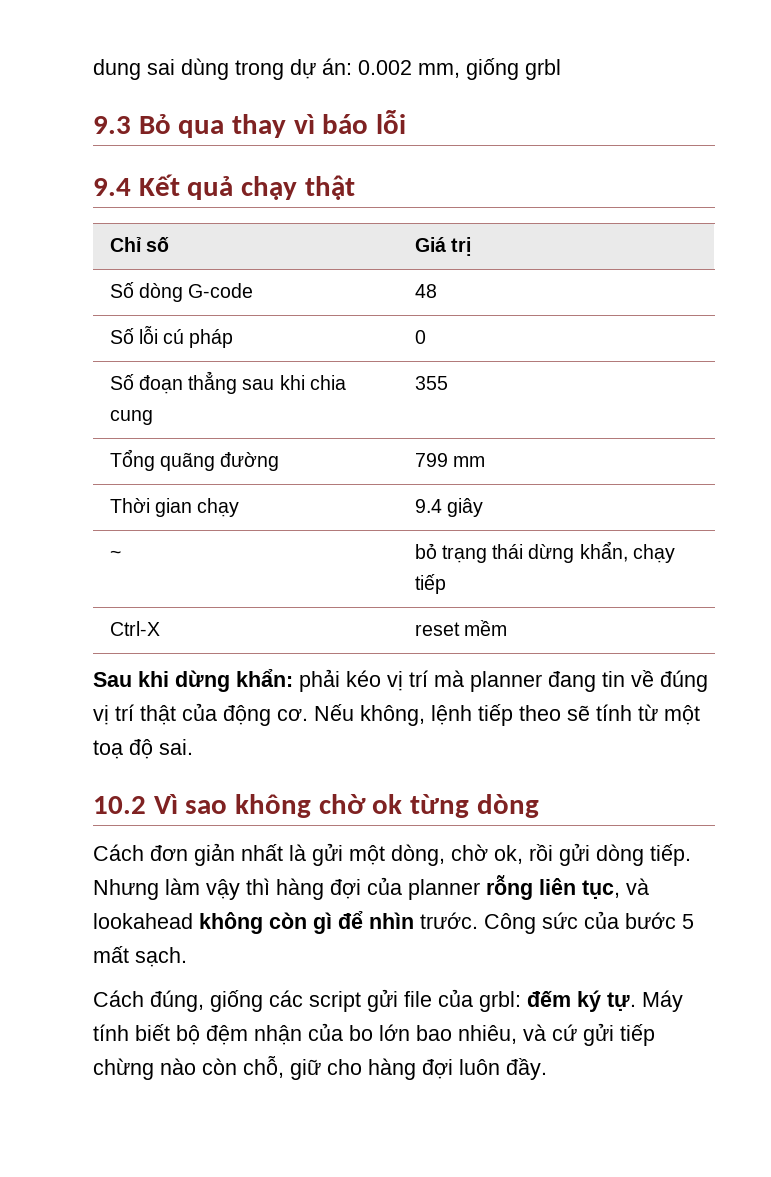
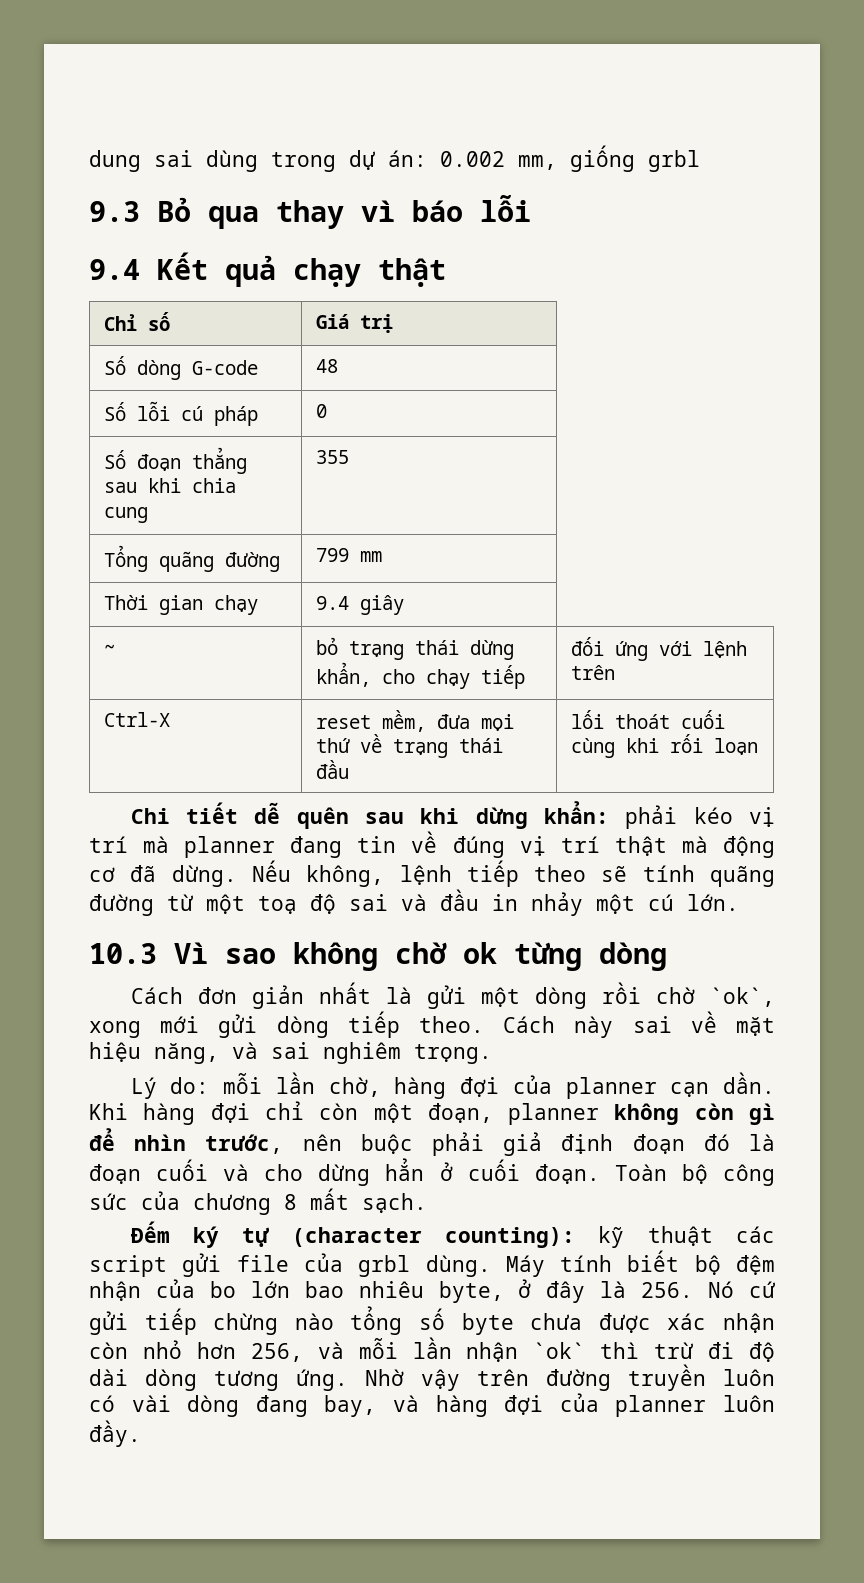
- ~ | bỏ trạng thái dừng khẩn, chạy tiếp
- Ctrl-X | reset mềm
- Sau khi dừng khẩn: phải kéo vị trí mà planner đang tin về đúng vị trí thật của động cơ.
+ ~ | bỏ trạng thái dừng khẩn, cho chạy tiếp | đối ứng với lệnh trên
+ Ctrl-X | reset mềm, đưa mọi thứ về trạng thái đầu | lối thoát cuối cùng khi rối loạn
+ Chi tiết dễ quên sau khi dừng khẩn: phải kéo vị trí mà planner đang tin về đúng vị trí thật mà động cơ đã dừng.
- Nếu không, lệnh tiếp theo sẽ tính từ một toạ độ sai.
- 10.2 Vì sao không chờ ok từng dòng
+ Nếu không, lệnh tiếp theo sẽ tính quãng đường từ một toạ độ sai và đầu in nhảy một cú lớn.
+ 10.3 Vì sao không chờ ok từng dòng
- Cách đơn giản nhất là gửi một dòng, chờ ok, rồi gửi dòng tiếp. Nhưng làm vậy thì hàng đợi của planner rỗng liên tục, và lookahead không còn gì để nhìn trước. Công sức của bước 5 mất sạch.
- Cách đúng, giống các script gửi file của grbl: đếm ký tự.
+ Cách đơn giản nhất là gửi một dòng rồi chờ `ok`, xong mới gửi dòng tiếp theo. Cách này sai về mặt hiệu năng, và sai nghiêm trọng.
+ Lý do: mỗi lần chờ, hàng đợi của planner cạn dần. Khi hàng đợi chỉ còn một đoạn, planner không còn gì để nhìn trước, nên buộc phải giả định đoạn đó là đoạn cuối và cho dừng hẳn ở cuối đoạn. Toàn bộ công sức của chương 8 mất sạch.
+ Đếm ký tự (character counting): kỹ thuật các script gửi file của grbl dùng.
- Máy tính biết bộ đệm nhận của bo lớn bao nhiêu, và cứ gửi tiếp chừng nào còn chỗ, giữ cho hàng đợi luôn đầy.
+ Máy tính biết bộ đệm nhận của bo lớn bao nhiêu byte, ở đây là 256. Nó cứ gửi tiếp chừng nào tổng số byte chưa được xác nhận còn nhỏ hơn 256, và mỗi lần nhận `ok` thì trừ đi độ dài dòng tương ứng. Nhờ vậy trên đường truyền luôn có vài dòng đang bay, và hàng đợi của planner luôn đầy.

